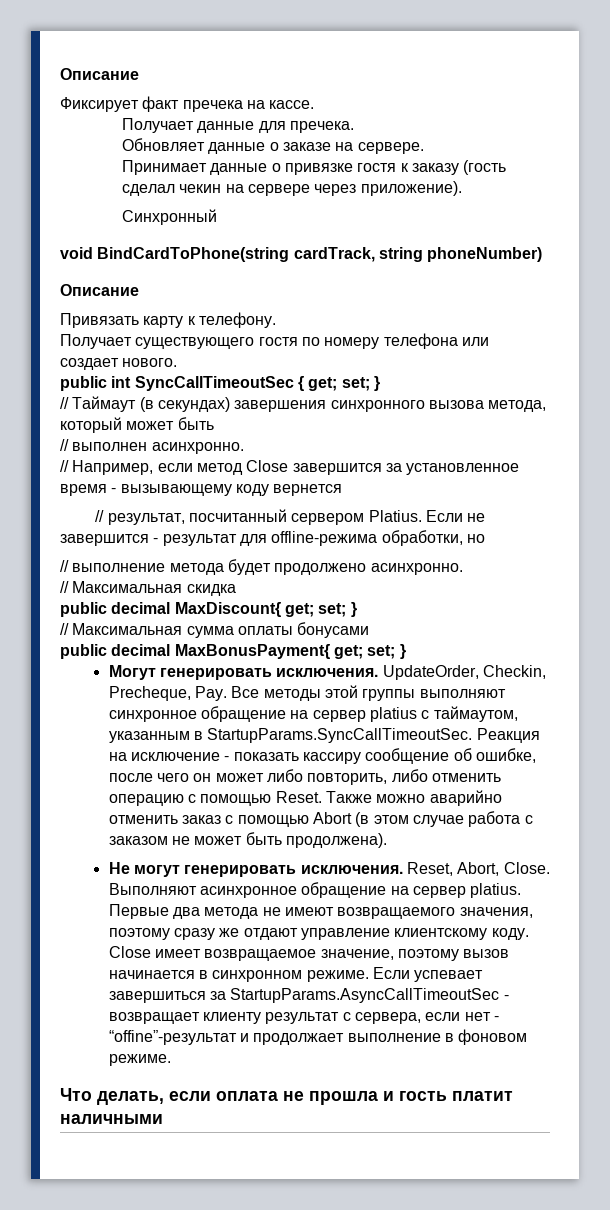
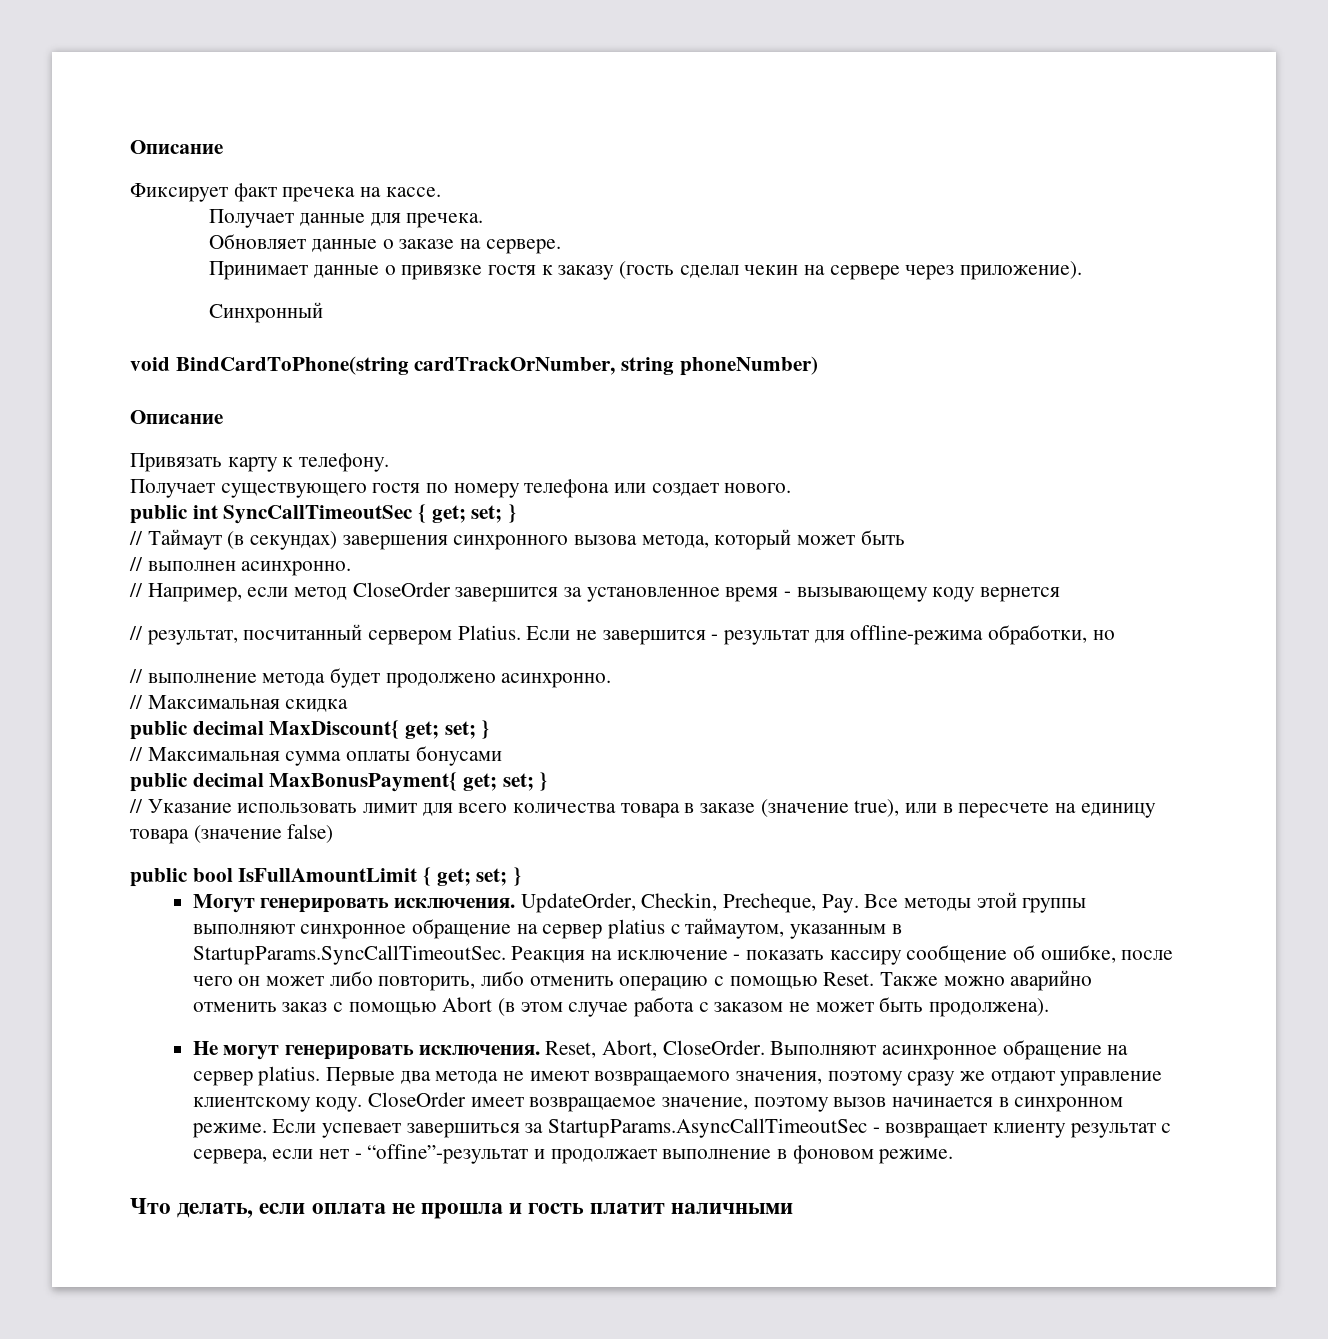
- void BindCardToPhone(string cardTrack, string phoneNumber)
+ void BindCardToPhone(string cardTrackOrNumber, string phoneNumber)
- // Например, если метод Close завершится за установленное время - вызывающему коду вернется
+ // Например, если метод CloseOrder завершится за установленное время - вызывающему коду вернется
+ // Указание использовать лимит для всего количества товара в заказе (значение true), или в пересчете на единицу товара (значение false)
+ public bool IsFullAmountLimit { get; set; }
- Reset, Abort, Close.
+ Reset, Abort, CloseOrder.
- Close имеет возвращаемое значение, поэтому вызов начинается в синхронном режиме.
+ CloseOrder имеет возвращаемое значение, поэтому вызов начинается в синхронном режиме.

